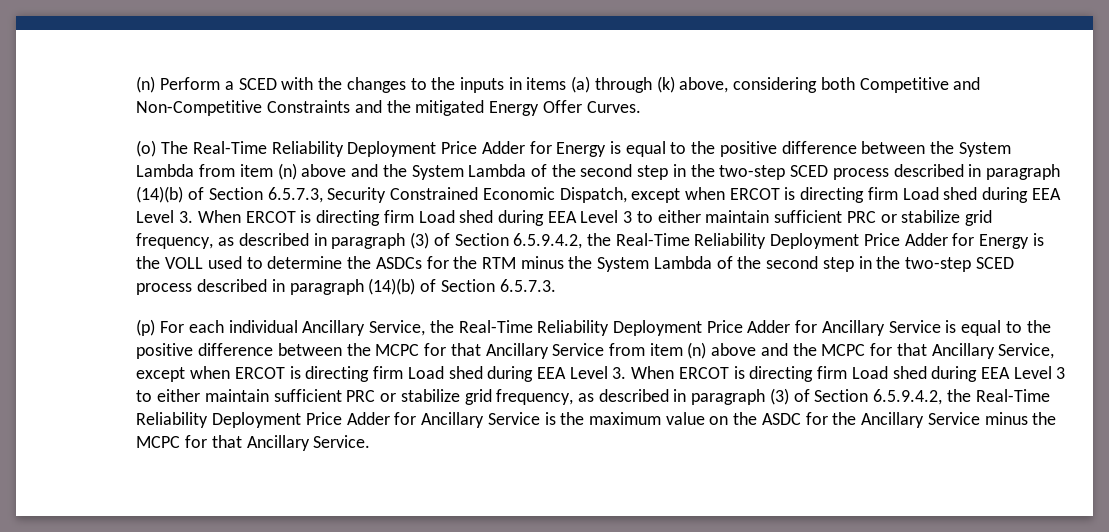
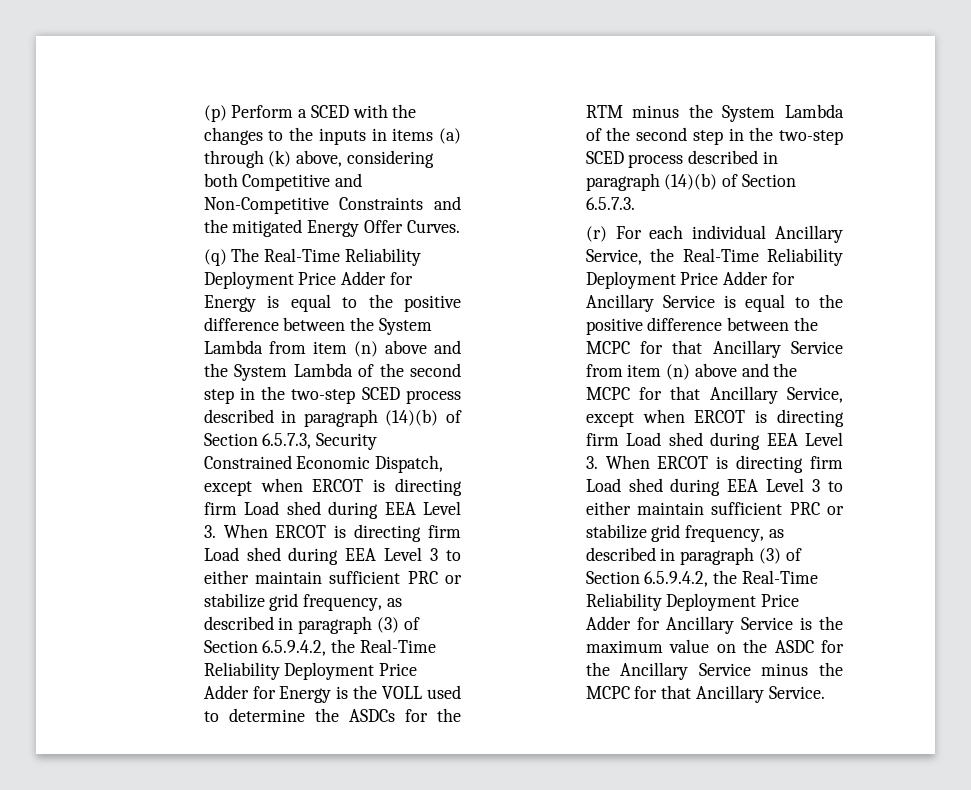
- (n) Perform a SCED with the changes to the inputs in items (a) through (k) above, considering both Competitive and Non-Competitive Constraints and the mitigated Energy Offer Curves.
+ (p) Perform a SCED with the changes to the inputs in items (a) through (k) above, considering both Competitive and Non-Competitive Constraints and the mitigated Energy Offer Curves.
- (o) The Real-Time Reliability Deployment Price Adder for Energy is equal to the positive difference between the System Lambda from item (n) above and the System Lambda of the second step in the two-step SCED process described in paragraph (14)(b) of Section 6.5.7.3, Security Constrained Economic Dispatch, except when ERCOT is directing firm Load shed during EEA Level 3. When ERCOT is directing firm Load shed during EEA Level 3 to either maintain sufficient PRC or stabilize grid frequency, as described in paragraph (3) of Section 6.5.9.4.2, the Real-Time Reliability Deployment Price Adder for Energy is the VOLL used to determine the ASDCs for the RTM minus the System Lambda of the second step in the two-step SCED process described in paragraph (14)(b) of Section 6.5.7.3.
+ (q) The Real-Time Reliability Deployment Price Adder for Energy is equal to the positive difference between the System Lambda from item (n) above and the System Lambda of the second step in the two-step SCED process described in paragraph (14)(b) of Section 6.5.7.3, Security Constrained Economic Dispatch, except when ERCOT is directing firm Load shed during EEA Level 3. When ERCOT is directing firm Load shed during EEA Level 3 to either maintain sufficient PRC or stabilize grid frequency, as described in paragraph (3) of Section 6.5.9.4.2, the Real-Time Reliability Deployment Price Adder for Energy is the VOLL used to determine the ASDCs for the RTM minus the System Lambda of the second step in the two-step SCED process described in paragraph (14)(b) of Section 6.5.7.3.
- (p) For each individual Ancillary Service, the Real-Time Reliability Deployment Price Adder for Ancillary Service is equal to the positive difference between the MCPC for that Ancillary Service from item (n) above and the MCPC for that Ancillary Service, except when ERCOT is directing firm Load shed during EEA Level 3. When ERCOT is directing firm Load shed during EEA Level 3 to either maintain sufficient PRC or stabilize grid frequency, as described in paragraph (3) of Section 6.5.9.4.2, the Real-Time Reliability Deployment Price Adder for Ancillary Service is the maximum value on the ASDC for the Ancillary Service minus the MCPC for that Ancillary Service.
+ (r) For each individual Ancillary Service, the Real-Time Reliability Deployment Price Adder for Ancillary Service is equal to the positive difference between the MCPC for that Ancillary Service from item (n) above and the MCPC for that Ancillary Service, except when ERCOT is directing firm Load shed during EEA Level 3. When ERCOT is directing firm Load shed during EEA Level 3 to either maintain sufficient PRC or stabilize grid frequency, as described in paragraph (3) of Section 6.5.9.4.2, the Real-Time Reliability Deployment Price Adder for Ancillary Service is the maximum value on the ASDC for the Ancillary Service minus the MCPC for that Ancillary Service.

